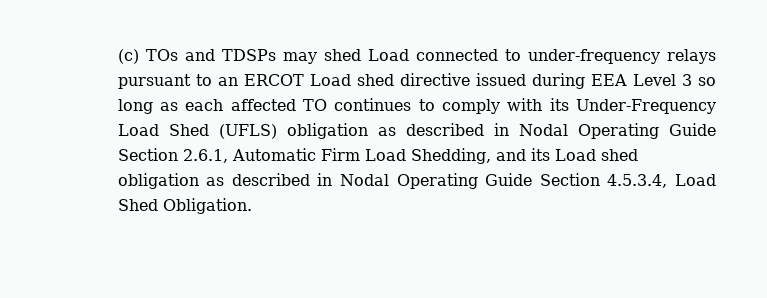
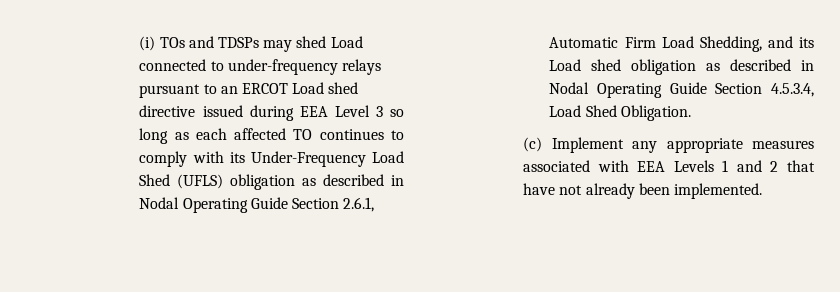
- (c) TOs and TDSPs may shed Load connected to under-frequency relays pursuant to an ERCOT Load shed directive issued during EEA Level 3 so long as each affected TO continues to comply with its Under-Frequency Load Shed (UFLS) obligation as described in Nodal Operating Guide Section 2.6.1, Automatic Firm Load Shedding, and its Load shed obligation as described in Nodal Operating Guide Section 4.5.3.4, Load Shed Obligation.
+ (i) TOs and TDSPs may shed Load connected to under-frequency relays pursuant to an ERCOT Load shed directive issued during EEA Level 3 so long as each affected TO continues to comply with its Under-Frequency Load Shed (UFLS) obligation as described in Nodal Operating Guide Section 2.6.1, Automatic Firm Load Shedding, and its Load shed obligation as described in Nodal Operating Guide Section 4.5.3.4, Load Shed Obligation.
+ (c) Implement any appropriate measures associated with EEA Levels 1 and 2 that have not already been implemented.

